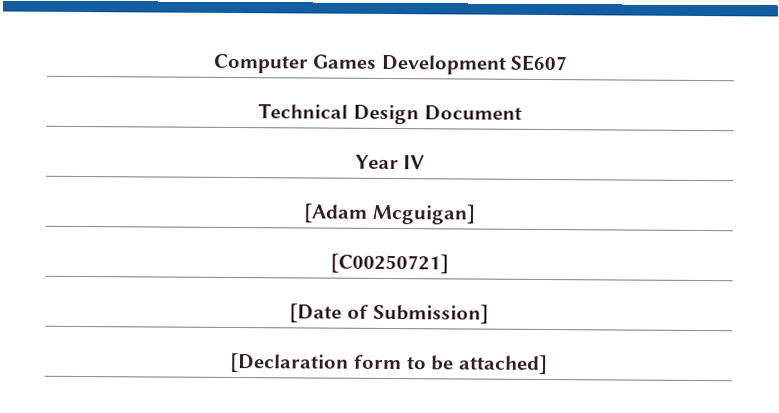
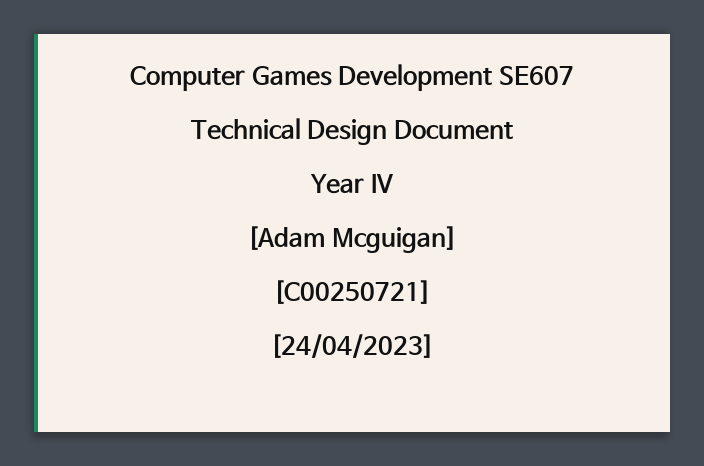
- [Date of Submission]
- [Declaration form to be attached]
+ [24/04/2023]

